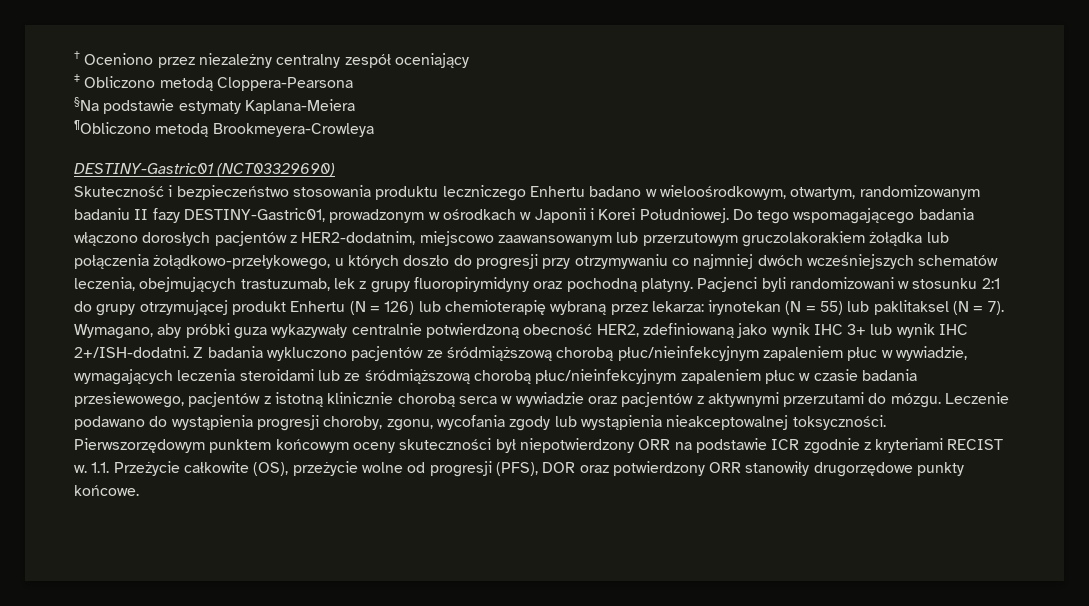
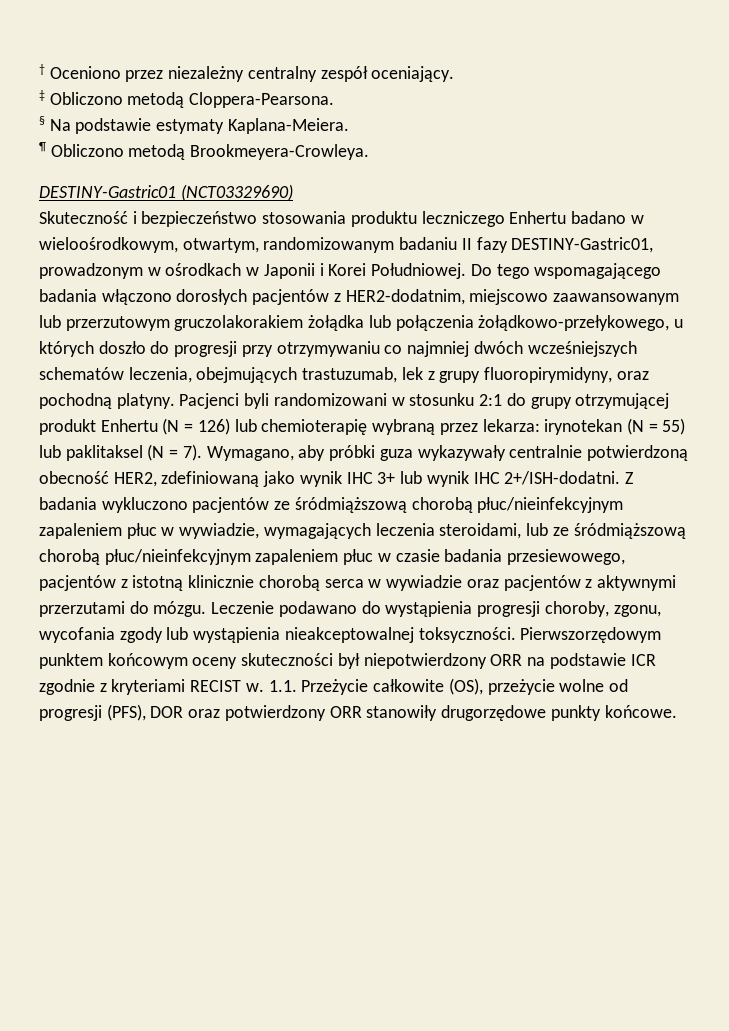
- † Oceniono przez niezależny centralny zespół oceniający
+ † Oceniono przez niezależny centralny zespół oceniający.
- ‡ Obliczono metodą Cloppera-Pearsona
- §Na podstawie estymaty Kaplana-Meiera
- ¶Obliczono metodą Brookmeyera-Crowleya
+ ‡ Obliczono metodą Cloppera-Pearsona.
+ § Na podstawie estymaty Kaplana-Meiera.
+ ¶ Obliczono metodą Brookmeyera-Crowleya.
- Do tego wspomagającego badania włączono dorosłych pacjentów z HER2-dodatnim, miejscowo zaawansowanym lub przerzutowym gruczolakorakiem żołądka lub połączenia żołądkowo-przełykowego, u których doszło do progresji przy otrzymywaniu co najmniej dwóch wcześniejszych schematów leczenia, obejmujących trastuzumab, lek z grupy fluoropirymidyny oraz pochodną platyny.
+ Do tego wspomagającego badania włączono dorosłych pacjentów z HER2-dodatnim, miejscowo zaawansowanym lub przerzutowym gruczolakorakiem żołądka lub połączenia żołądkowo-przełykowego, u których doszło do progresji przy otrzymywaniu co najmniej dwóch wcześniejszych schematów leczenia, obejmujących trastuzumab, lek z grupy fluoropirymidyny, oraz pochodną platyny.
- Z badania wykluczono pacjentów ze śródmiąższową chorobą płuc/nieinfekcyjnym zapaleniem płuc w wywiadzie, wymagających leczenia steroidami lub ze śródmiąższową chorobą płuc/nieinfekcyjnym zapaleniem płuc w czasie badania przesiewowego, pacjentów z istotną klinicznie chorobą serca w wywiadzie oraz pacjentów z aktywnymi przerzutami do mózgu.
+ Z badania wykluczono pacjentów ze śródmiąższową chorobą płuc/nieinfekcyjnym zapaleniem płuc w wywiadzie, wymagających leczenia steroidami, lub ze śródmiąższową chorobą płuc/nieinfekcyjnym zapaleniem płuc w czasie badania przesiewowego, pacjentów z istotną klinicznie chorobą serca w wywiadzie oraz pacjentów z aktywnymi przerzutami do mózgu.

